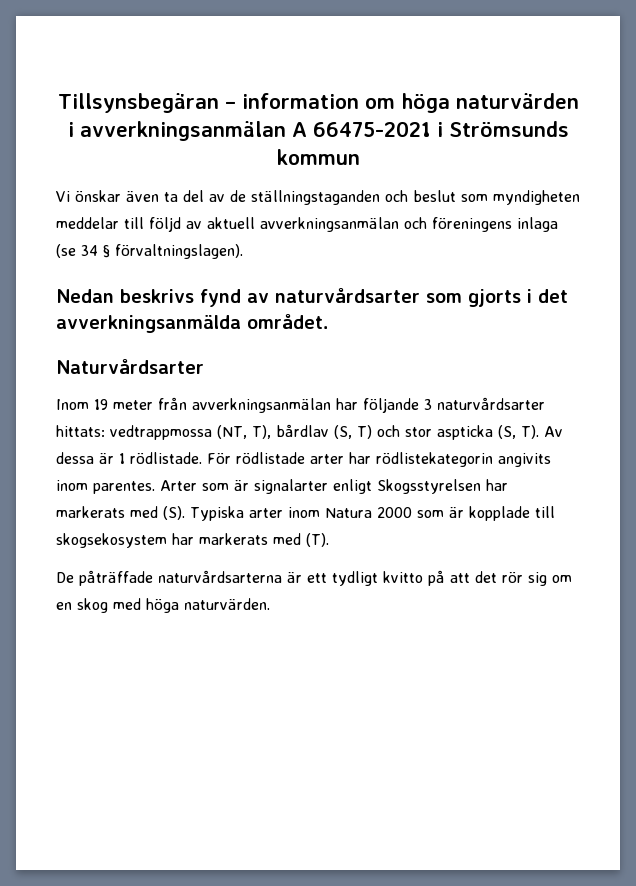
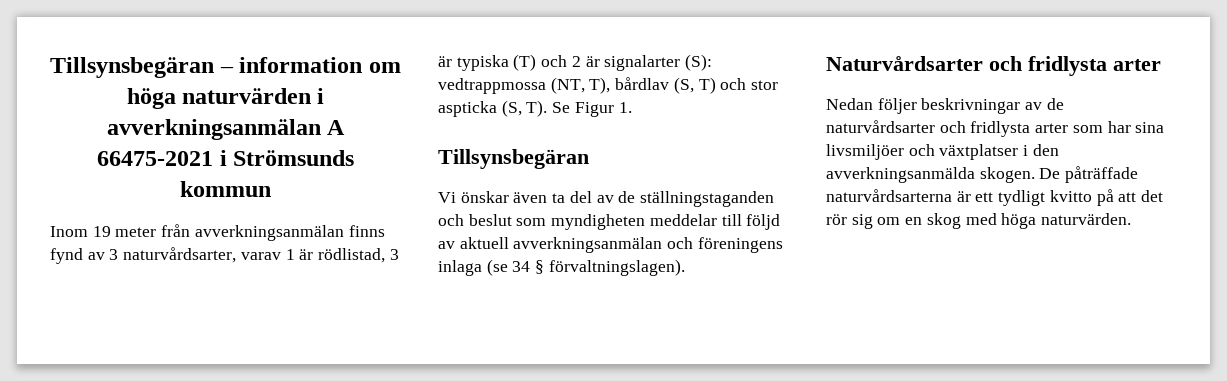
+ Inom 19 meter från avverkningsanmälan finns fynd av 3 naturvårdsarter, varav 1 är rödlistad, 3 är typiska (T) och 2 är signalarter (S): vedtrappmossa (NT, T), bårdlav (S, T) och stor aspticka (S, T). Se Figur 1.
+ Tillsynsbegäran
- Nedan beskrivs fynd av naturvårdsarter som gjorts i det avverkningsanmälda området.
- Naturvårdsarter
- Inom 19 meter från avverkningsanmälan har följande 3 naturvårdsarter hittats: vedtrappmossa (NT, T), bårdlav (S, T) och stor aspticka (S, T). Av dessa är 1 rödlistade. För rödlistade arter har rödlistekategorin angivits inom parentes. Arter som är signalarter enligt Skogsstyrelsen har markerats med (S). Typiska arter inom Natura 2000 som är kopplade till skogsekosystem har markerats med (T).
- De påträffade naturvårdsarterna är ett tydligt kvitto på att det rör sig om en skog med höga naturvärden.
+ Naturvårdsarter och fridlysta arter
+ Nedan följer beskrivningar av de naturvårdsarter och fridlysta arter som har sina livsmiljöer och växtplatser i den avverkningsanmälda skogen. De påträffade naturvårdsarterna är ett tydligt kvitto på att det rör sig om en skog med höga naturvärden.

